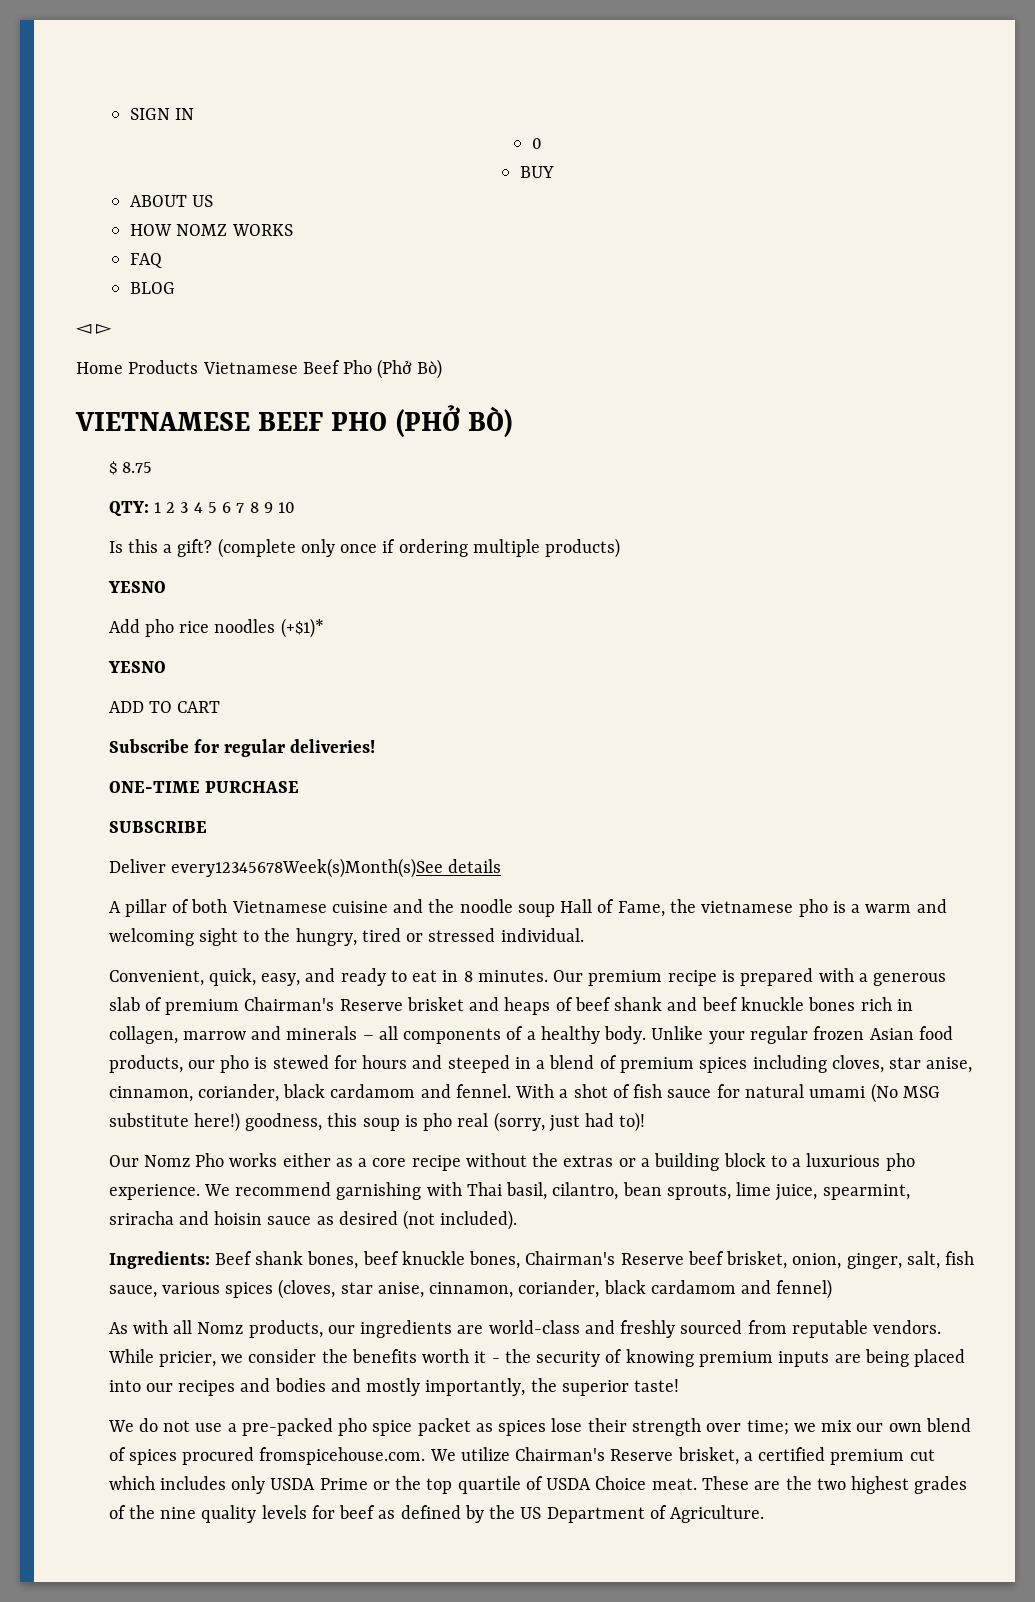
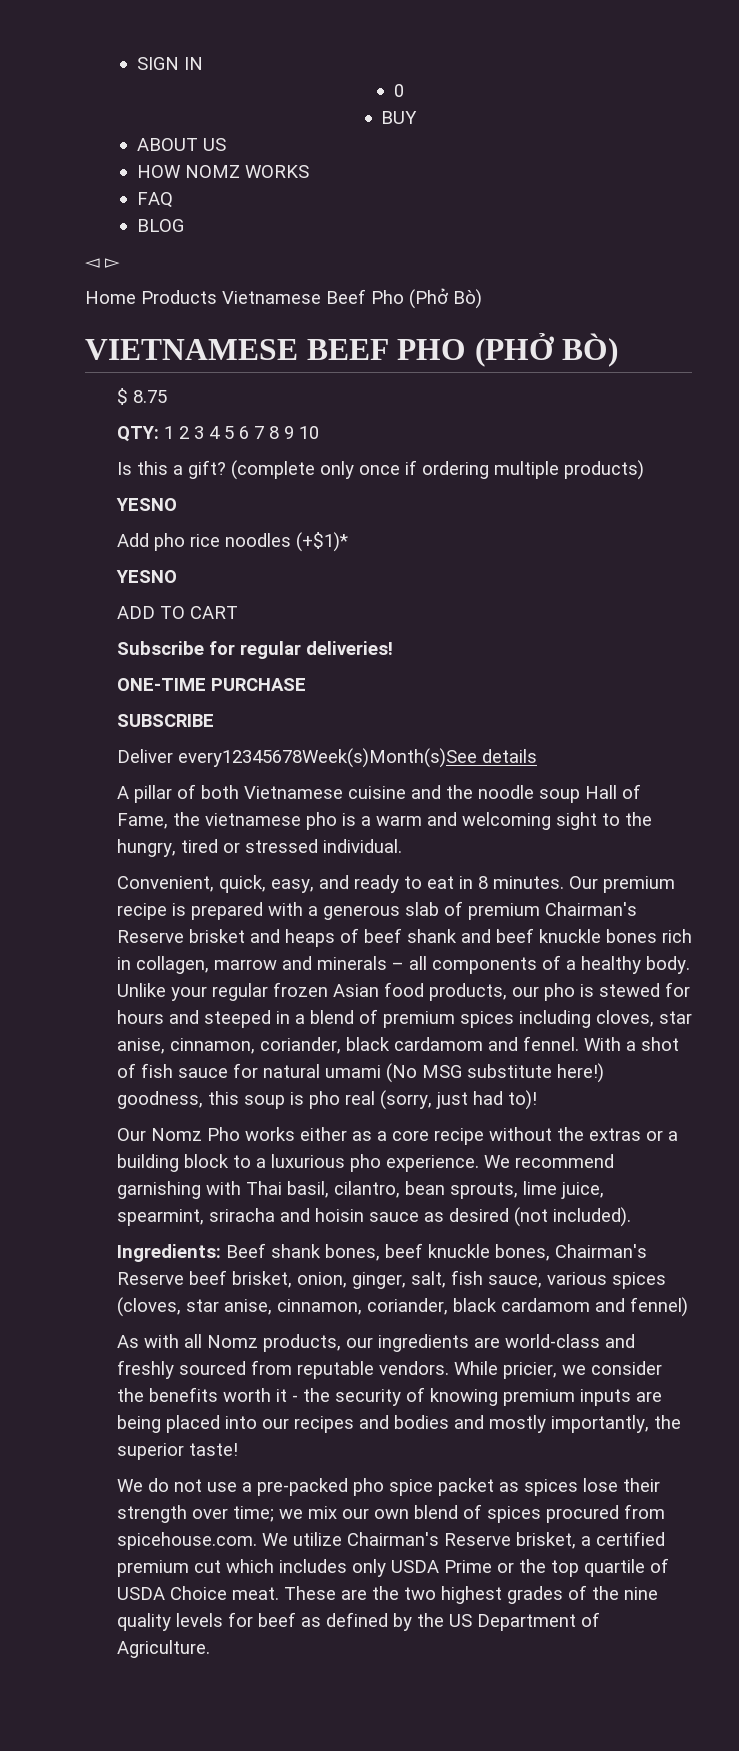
- We do not use a pre-packed pho spice packet as spices lose their strength over time; we mix our own blend of spices procured fromspicehouse.com. We utilize Chairman's Reserve brisket, a certified premium cut which includes only USDA Prime or the top quartile of USDA Choice meat.
+ We do not use a pre-packed pho spice packet as spices lose their strength over time; we mix our own blend of spices procured from spicehouse.com. We utilize Chairman's Reserve brisket, a certified premium cut which includes only USDA Prime or the top quartile of USDA Choice meat.

